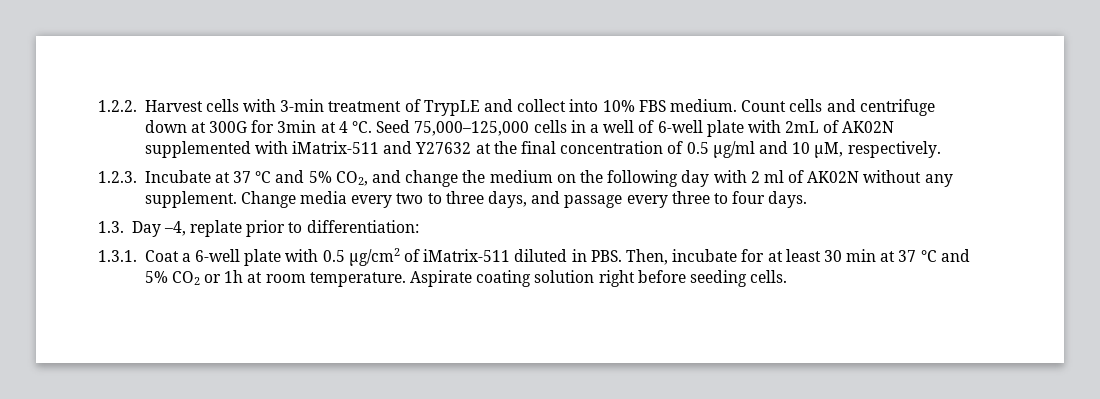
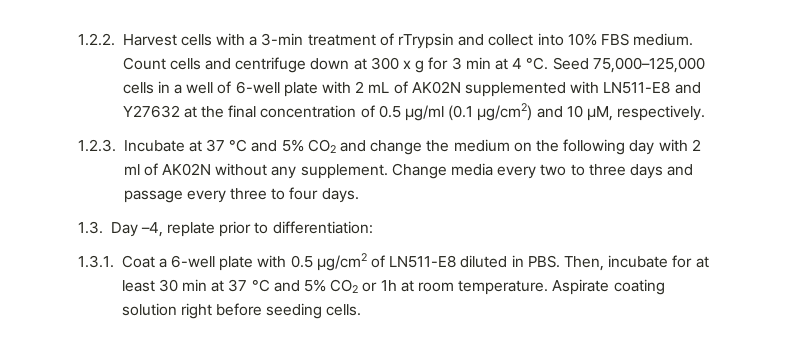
- 1.2.2. Harvest cells with 3-min treatment of TrypLE and collect into 10% FBS medium.
+ 1.2.2. Harvest cells with a 3-min treatment of rTrypsin and collect into 10% FBS medium.
- Count cells and centrifuge down at 300G for 3min at 4 °C.
+ Count cells and centrifuge down at 300 x g for 3 min at 4 °C.
- Seed 75,000–125,000 cells in a well of 6-well plate with 2mL of AK02N supplemented with iMatrix-511 and Y27632 at the final concentration of 0.5 μg/ml and 10 μM, respectively.
+ Seed 75,000–125,000 cells in a well of 6-well plate with 2 mL of AK02N supplemented with LN511-E8 and Y27632 at the final concentration of 0.5 μg/ml (0.1 µg/cm2) and 10 μM, respectively.
- 1.2.3. Incubate at 37 °C and 5% CO2, and change the medium on the following day with 2 ml of AK02N without any supplement.
+ 1.2.3. Incubate at 37 °C and 5% CO2 and change the medium on the following day with 2 ml of AK02N without any supplement.
- Change media every two to three days, and passage every three to four days.
+ Change media every two to three days and passage every three to four days.
- 1.3.1. Coat a 6-well plate with 0.5 μg/cm2 of iMatrix-511 diluted in PBS. Then, incubate for at least 30 min at 37 °C and 5% CO2 or 1h at room temperature.
+ 1.3.1. Coat a 6-well plate with 0.5 μg/cm2 of LN511-E8 diluted in PBS. Then, incubate for at least 30 min at 37 °C and 5% CO2 or 1h at room temperature.

